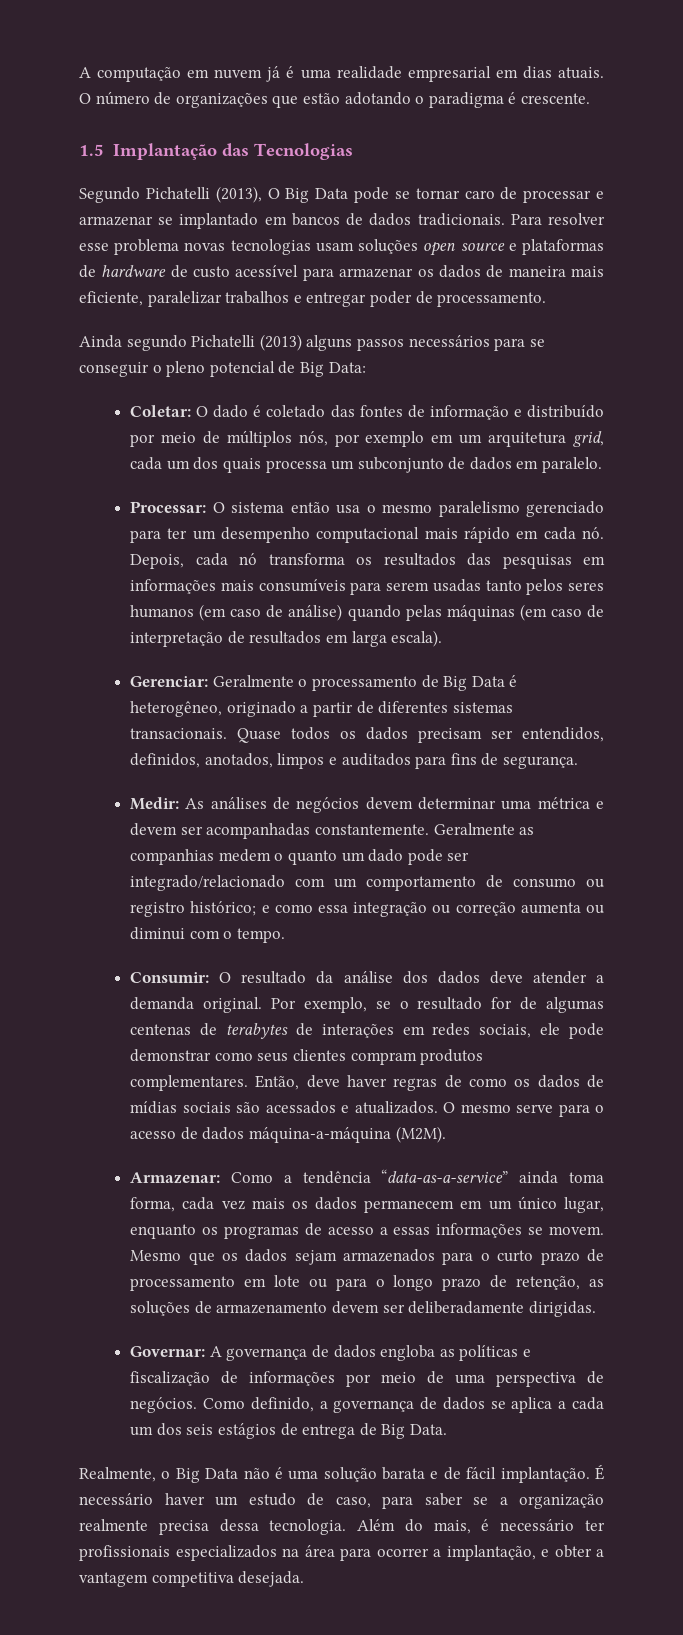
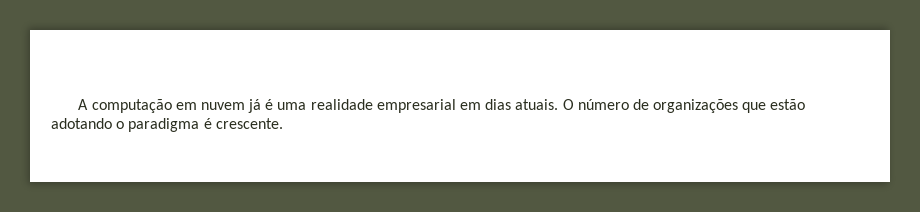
- 1.5 Implantação das Tecnologias
- Segundo Pichatelli (2013), O Big Data pode se tornar caro de processar e armazenar se implantado em bancos de dados tradicionais. Para resolver esse problema novas tecnologias usam soluções open source e plataformas de hardware de custo acessível para armazenar os dados de maneira mais eficiente, paralelizar trabalhos e entregar poder de processamento.
- Ainda segundo Pichatelli (2013) alguns passos necessários para se conseguir o pleno potencial de Big Data:
- Coletar: O dado é coletado das fontes de informação e distribuído por meio de múltiplos nós, por exemplo em um arquitetura grid, cada um dos quais processa um subconjunto de dados em paralelo.
- Processar: O sistema então usa o mesmo paralelismo gerenciado para ter um desempenho computacional mais rápido em cada nó. Depois, cada nó transforma os resultados das pesquisas em informações mais consumíveis para serem usadas tanto pelos seres humanos (em caso de análise) quando pelas máquinas (em caso de interpretação de resultados em larga escala).
- Gerenciar: Geralmente o processamento de Big Data é heterogêneo, originado a partir de diferentes sistemas transacionais. Quase todos os dados precisam ser entendidos, definidos, anotados, limpos e auditados para fins de segurança.
- Medir: As análises de negócios devem determinar uma métrica e devem ser acompanhadas constantemente. Geralmente as companhias medem o quanto um dado pode ser integrado/relacionado com um comportamento de consumo ou registro histórico; e como essa integração ou correção aumenta ou diminui com o tempo.
- Consumir: O resultado da análise dos dados deve atender a demanda original. Por exemplo, se o resultado for de algumas centenas de terabytes de interações em redes sociais, ele pode demonstrar como seus clientes compram produtos complementares. Então, deve haver regras de como os dados de mídias sociais são acessados e atualizados. O mesmo serve para o acesso de dados máquina-a-máquina (M2M).
- Armazenar: Como a tendência “data-as-a-service” ainda toma forma, cada vez mais os dados permanecem em um único lugar, enquanto os programas de acesso a essas informações se movem. Mesmo que os dados sejam armazenados para o curto prazo de processamento em lote ou para o longo prazo de retenção, as soluções de armazenamento devem ser deliberadamente dirigidas.
- Governar: A governança de dados engloba as políticas e fiscalização de informações por meio de uma perspectiva de negócios. Como definido, a governança de dados se aplica a cada um dos seis estágios de entrega de Big Data.
- Realmente, o Big Data não é uma solução barata e de fácil implantação. É necessário haver um estudo de caso, para saber se a organização realmente precisa dessa tecnologia. Além do mais, é necessário ter profissionais especializados na área para ocorrer a implantação, e obter a vantagem competitiva desejada.

